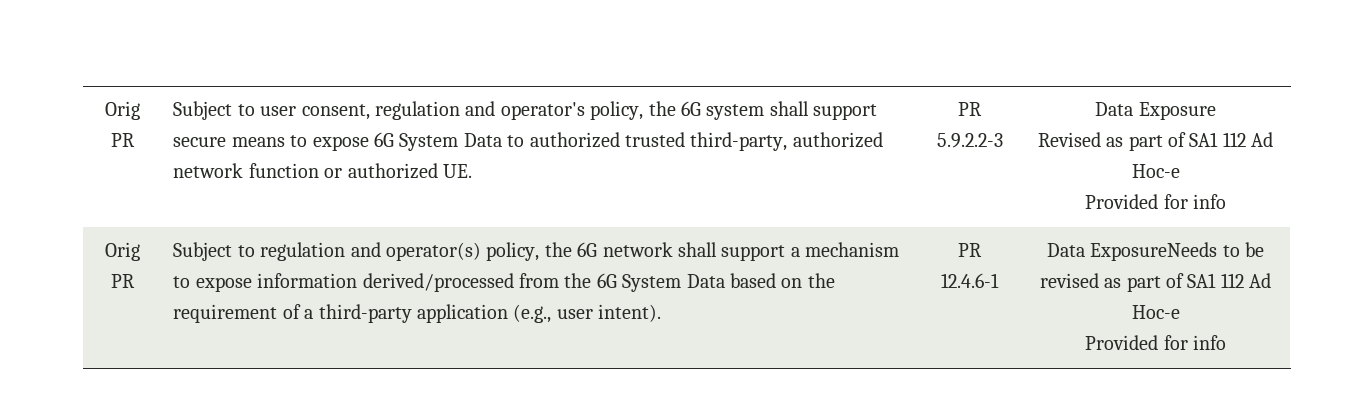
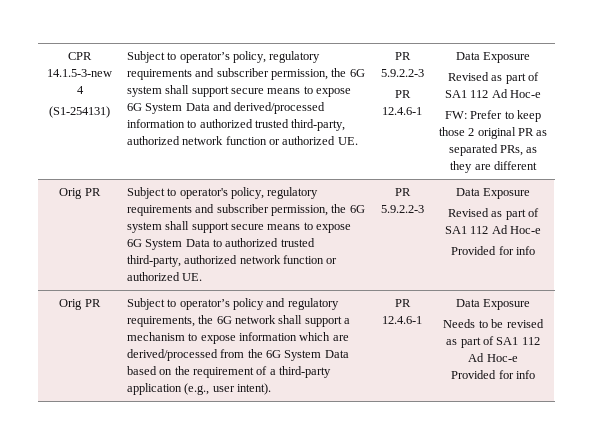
- Orig PR | Subject to user consent, regulation and operator's policy, the 6G system shall support secure means to expose 6G System Data to authorized trusted third-party, authorized network function or authorized UE.
+ CPR 14.1.5-3-new 4
+ (S1-254131) | Subject to operator’s policy, regulatory requirements and subscriber permission, the 6G system shall support secure means to expose 6G System Data and derived/processed information to authorized trusted third-party, authorized network function or authorized UE. | PR 5.9.2.2-3
+ PR 12.4.6-1 | Data Exposure
+ Revised as part of SA1 112 Ad Hoc-e
+ FW: Prefer to keep those 2 original PR as separated PRs, as they are different
+ Orig PR | Subject to operator's policy, regulatory requirements and subscriber permission, the 6G system shall support secure means to expose 6G System Data to authorized trusted third-party, authorized network function or authorized UE.
- Subject to regulation and operator(s) policy, the 6G network shall support a mechanism to expose information derived/processed from the 6G System Data based on the requirement of a third-party application (e.g., user intent). | PR 12.4.6-1 | Data ExposureNeeds to be revised as part of SA1 112 Ad Hoc-e
+ Subject to operator’s policy and regulatory requirements, the 6G network shall support a mechanism to expose information which are derived/processed from the 6G System Data based on the requirement of a third-party application (e.g., user intent). | PR 12.4.6-1 | Data Exposure
+ Needs to be revised as part of SA1 112 Ad Hoc-e

